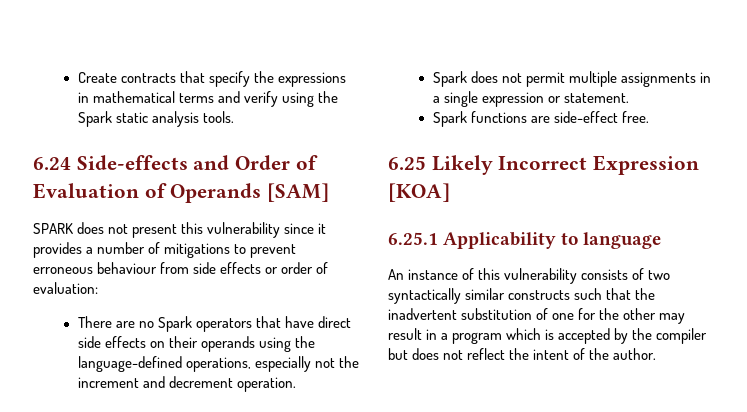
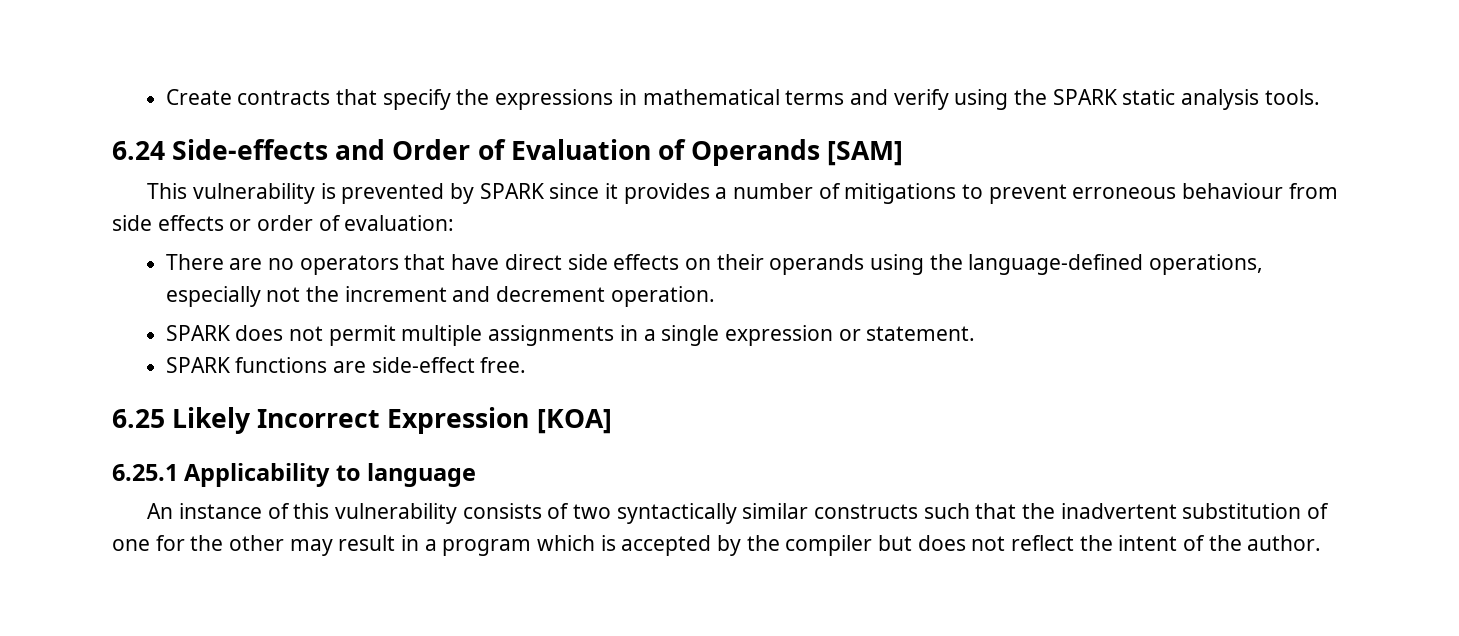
- Create contracts that specify the expressions in mathematical terms and verify using the Spark static analysis tools.
+ Create contracts that specify the expressions in mathematical terms and verify using the SPARK static analysis tools.
- SPARK does not present this vulnerability since it provides a number of mitigations to prevent erroneous behaviour from side effects or order of evaluation:
+ This vulnerability is prevented by SPARK since it provides a number of mitigations to prevent erroneous behaviour from side effects or order of evaluation:
- There are no Spark operators that have direct side effects on their operands using the language-defined operations, especially not the increment and decrement operation.
+ There are no operators that have direct side effects on their operands using the language-defined operations, especially not the increment and decrement operation.
- Spark does not permit multiple assignments in a single expression or statement.
+ SPARK does not permit multiple assignments in a single expression or statement.
- Spark functions are side-effect free.
+ SPARK functions are side-effect free.

